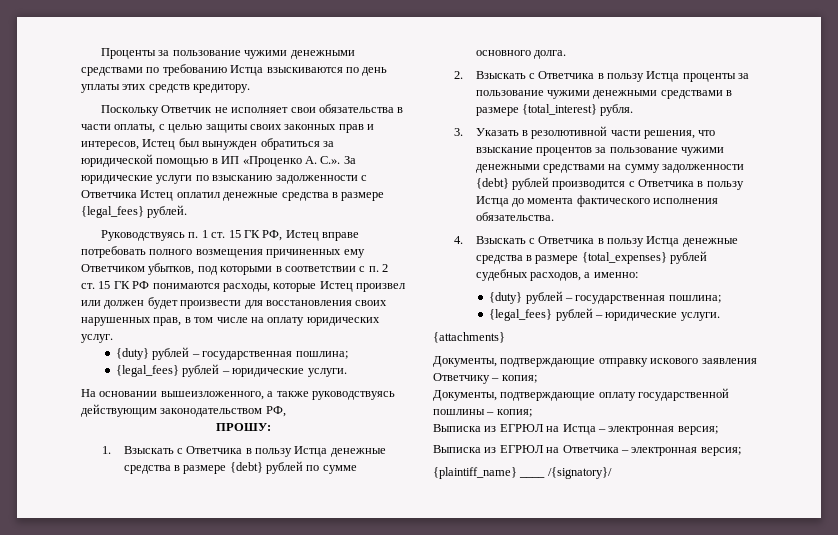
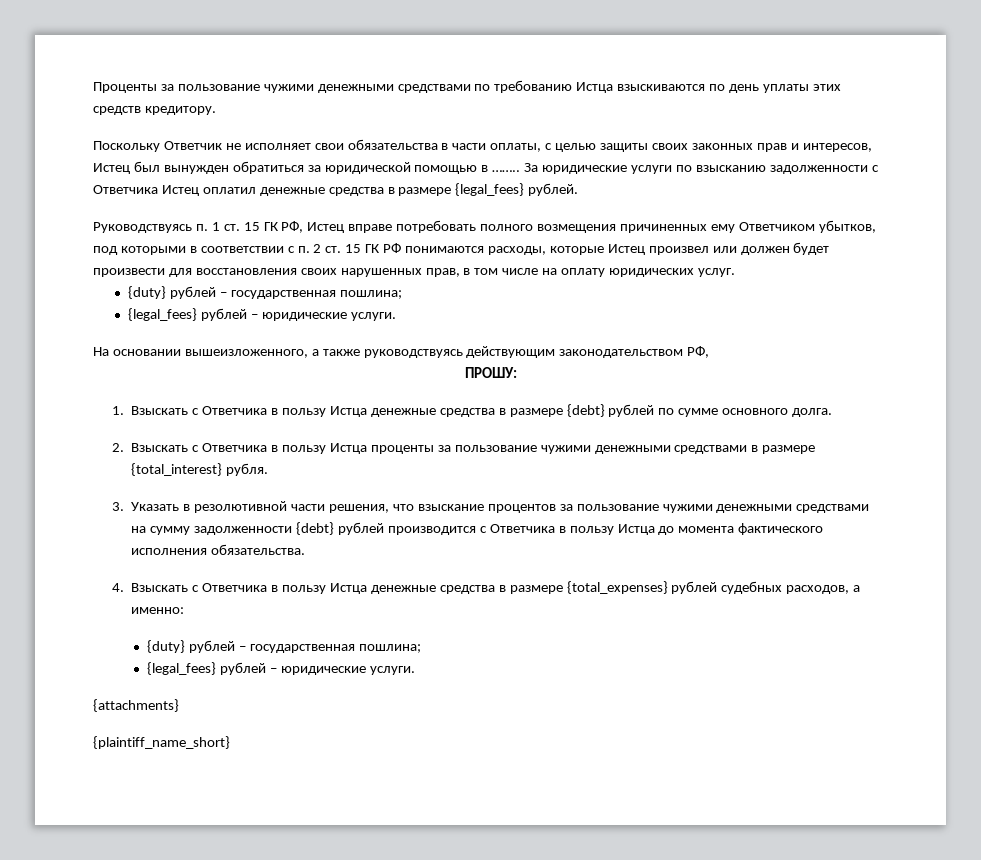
- Поскольку Ответчик не исполняет свои обязательства в части оплаты, с целью защиты своих законных прав и интересов, Истец был вынужден обратиться за юридической помощью в ИП «Проценко А. С.». За юридические услуги по взысканию задолженности с Ответчика Истец оплатил денежные средства в размере {legal_fees} рублей.
+ Поскольку Ответчик не исполняет свои обязательства в части оплаты, с целью защиты своих законных прав и интересов, Истец был вынужден обратиться за юридической помощью в …….. За юридические услуги по взысканию задолженности с Ответчика Истец оплатил денежные средства в размере {legal_fees} рублей.
- Документы, подтверждающие отправку искового заявления Ответчику – копия;
- Документы, подтверждающие оплату государственной пошлины – копия;
- Выписка из ЕГРЮЛ на Истца – электронная версия;
- Выписка из ЕГРЮЛ на Ответчика – электронная версия;
- {plaintiff_name} ____ /{signatory}/
+ {plaintiff_name_short}

